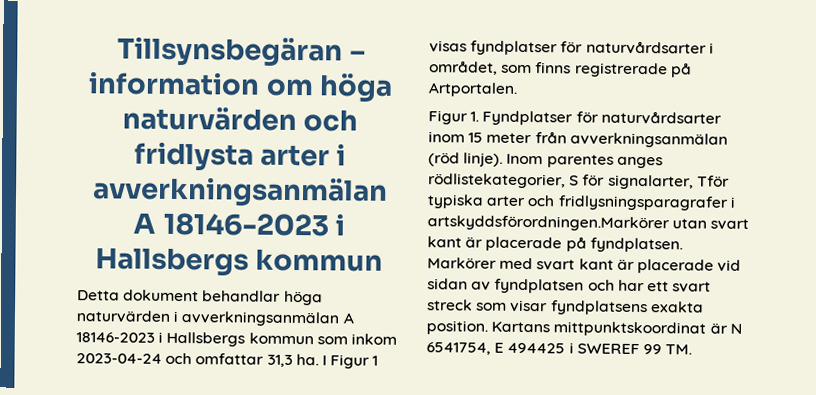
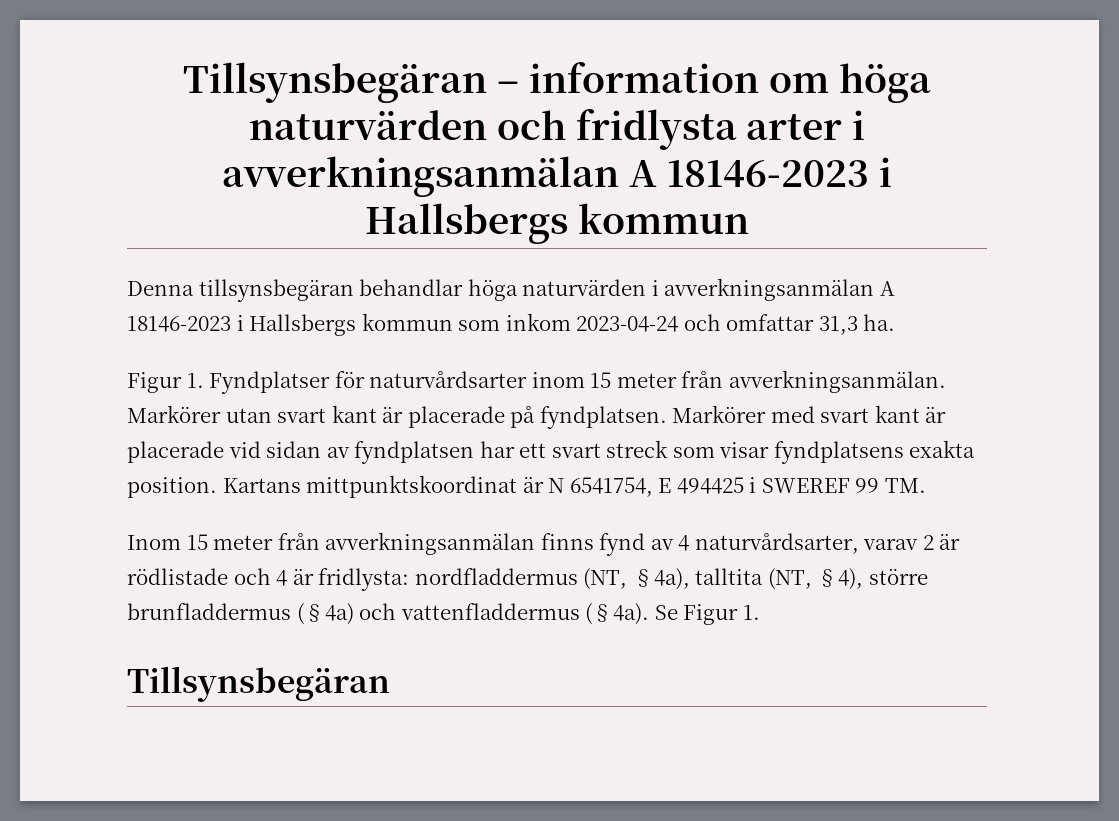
- Detta dokument behandlar höga naturvärden i avverkningsanmälan A 18146-2023 i Hallsbergs kommun som inkom 2023-04-24 och omfattar 31,3 ha. I Figur 1 visas fyndplatser för naturvårdsarter i området, som finns registrerade på Artportalen.
+ Denna tillsynsbegäran behandlar höga naturvärden i avverkningsanmälan A 18146-2023 i Hallsbergs kommun som inkom 2023-04-24 och omfattar 31,3 ha.
- Figur 1. Fyndplatser för naturvårdsarter inom 15 meter från avverkningsanmälan (röd linje). Inom parentes anges rödlistekategorier, S för signalarter, Tför typiska arter och fridlysningsparagrafer i artskyddsförordningen.Markörer utan svart kant är placerade på fyndplatsen.
+ Figur 1. Fyndplatser för naturvårdsarter inom 15 meter från avverkningsanmälan. Markörer utan svart kant är placerade på fyndplatsen.
- Markörer med svart kant är placerade vid sidan av fyndplatsen och har ett svart streck som visar fyndplatsens exakta position.
+ Markörer med svart kant är placerade vid sidan av fyndplatsen har ett svart streck som visar fyndplatsens exakta position.
+ Inom 15 meter från avverkningsanmälan finns fynd av 4 naturvårdsarter, varav 2 är rödlistade och 4 är fridlysta: nordfladdermus (NT, §4a), talltita (NT, §4), större brunfladdermus (§4a) och vattenfladdermus (§4a). Se Figur 1.
+ Tillsynsbegäran

